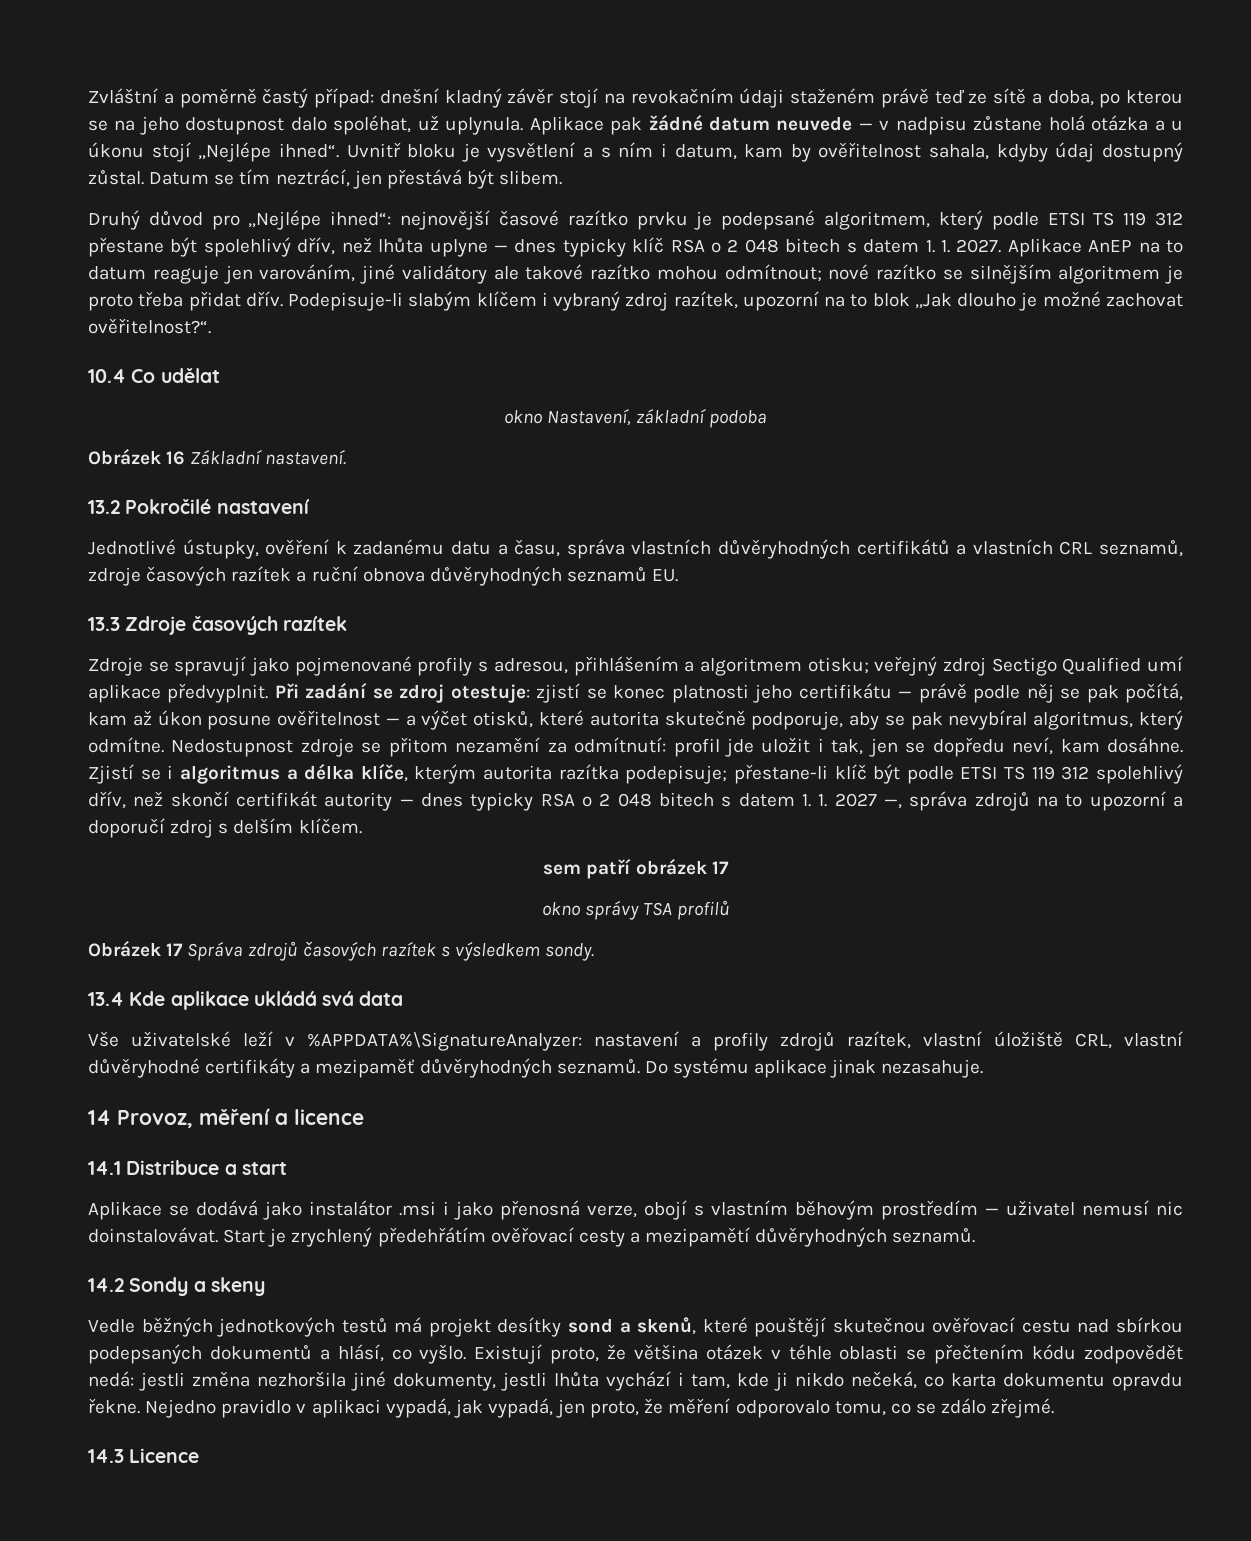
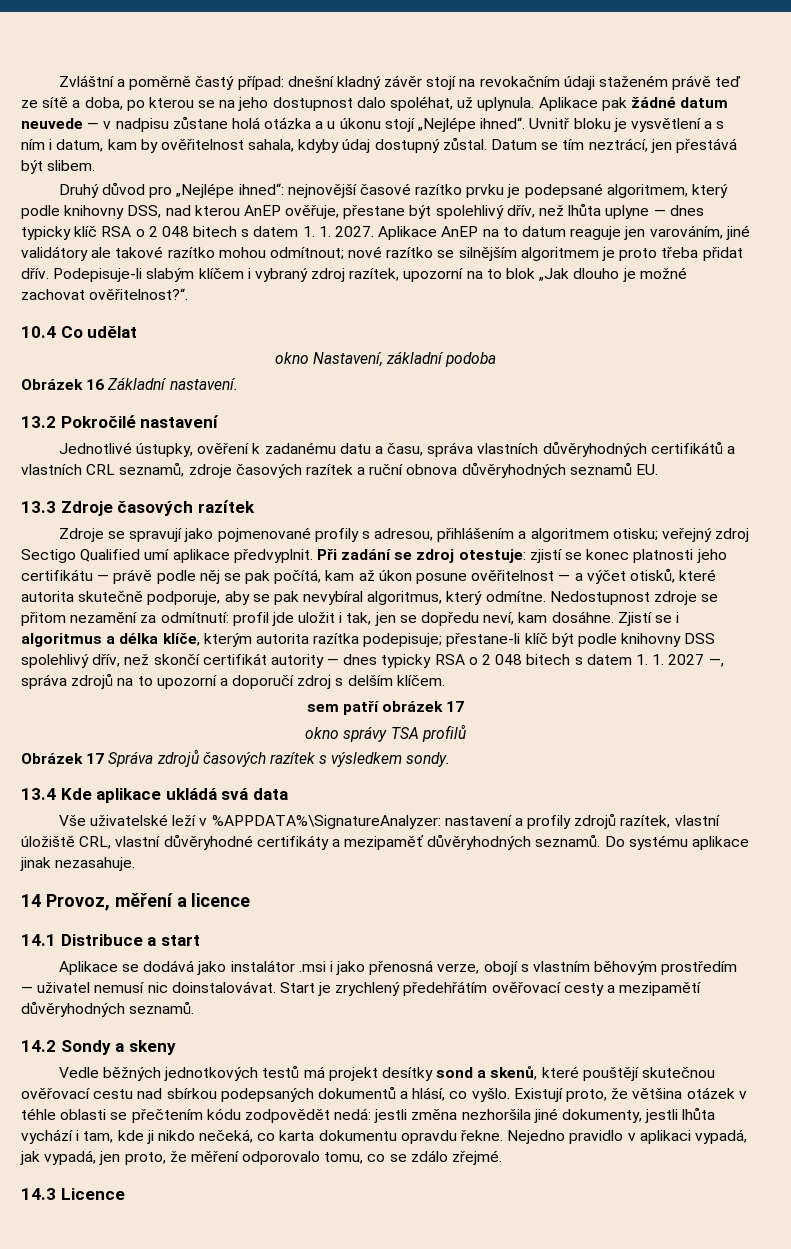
- Druhý důvod pro „Nejlépe ihned“: nejnovější časové razítko prvku je podepsané algoritmem, který podle ETSI TS 119 312 přestane být spolehlivý dřív, než lhůta uplyne — dnes typicky klíč RSA o 2 048 bitech s datem 1. 1. 2027.
+ Druhý důvod pro „Nejlépe ihned“: nejnovější časové razítko prvku je podepsané algoritmem, který podle knihovny DSS, nad kterou AnEP ověřuje, přestane být spolehlivý dřív, než lhůta uplyne — dnes typicky klíč RSA o 2 048 bitech s datem 1. 1. 2027.
- Zjistí se i algoritmus a délka klíče, kterým autorita razítka podepisuje; přestane-li klíč být podle ETSI TS 119 312 spolehlivý dřív, než skončí certifikát autority — dnes typicky RSA o 2 048 bitech s datem 1. 1. 2027 —, správa zdrojů na to upozorní a doporučí zdroj s delším klíčem.
+ Zjistí se i algoritmus a délka klíče, kterým autorita razítka podepisuje; přestane-li klíč být podle knihovny DSS spolehlivý dřív, než skončí certifikát autority — dnes typicky RSA o 2 048 bitech s datem 1. 1. 2027 —, správa zdrojů na to upozorní a doporučí zdroj s delším klíčem.

